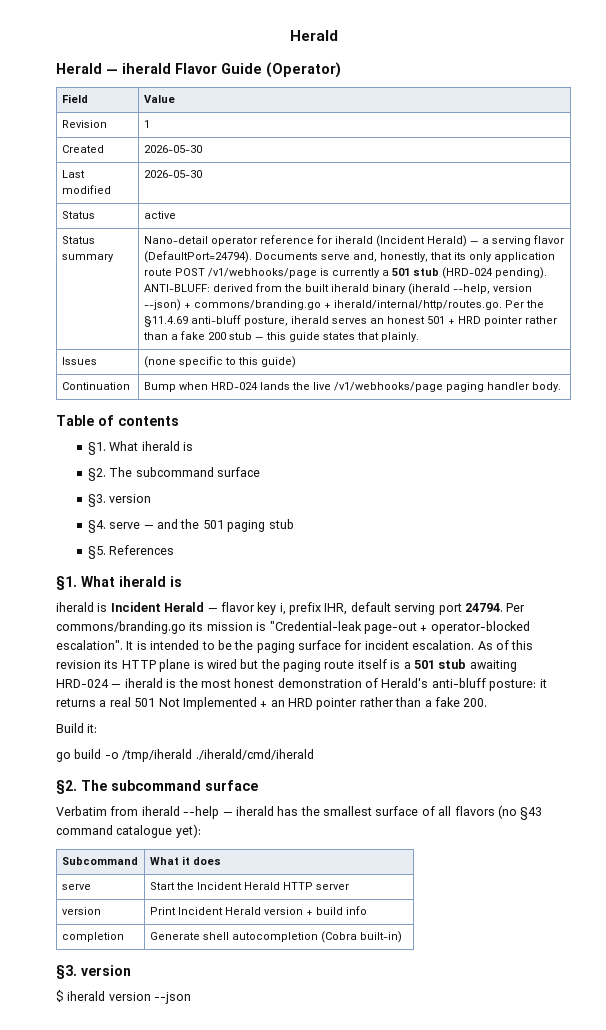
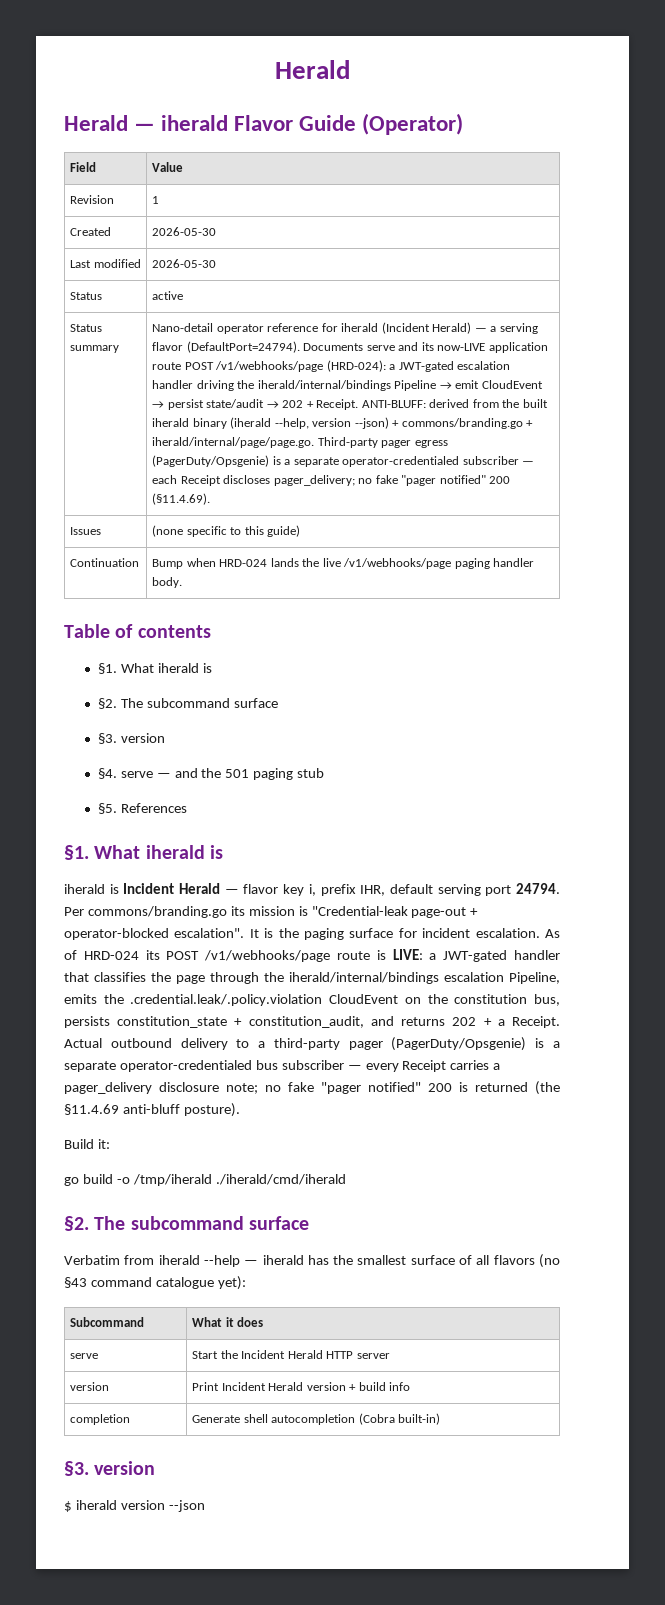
- Documents serve and, honestly, that its only application route POST /v1/webhooks/page is currently a 501 stub (HRD-024 pending).
+ Documents serve and its now-LIVE application route POST /v1/webhooks/page (HRD-024): a JWT-gated escalation handler driving the iherald/internal/bindings Pipeline → emit CloudEvent → persist state/audit → 202 + Receipt.
- ANTI-BLUFF: derived from the built iherald binary (iherald --help, version --json) + commons/branding.go + iherald/internal/http/routes.go. Per the §11.4.69 anti-bluff posture, iherald serves an honest 501 + HRD pointer rather than a fake 200 stub — this guide states that plainly.
+ ANTI-BLUFF: derived from the built iherald binary (iherald --help, version --json) + commons/branding.go + iherald/internal/page/page.go. Third-party pager egress (PagerDuty/Opsgenie) is a separate operator-credentialed subscriber — each Receipt discloses pager_delivery; no fake "pager notified" 200 (§11.4.69).
- It is intended to be the paging surface for incident escalation.
+ It is the paging surface for incident escalation.
- As of this revision its HTTP plane is wired but the paging route itself is a 501 stub awaiting HRD-024 — iherald is the most honest demonstration of Herald's anti-bluff posture: it returns a real 501 Not Implemented + an HRD pointer rather than a fake 200.
+ As of HRD-024 its POST /v1/webhooks/page route is LIVE: a JWT-gated handler that classifies the page through the iherald/internal/bindings escalation Pipeline, emits the .credential.leak/.policy.violation CloudEvent on the constitution bus, persists constitution_state + constitution_audit, and returns 202 + a Receipt. Actual outbound delivery to a third-party pager (PagerDuty/Opsgenie) is a separate operator-credentialed bus subscriber — every Receipt carries a pager_delivery disclosure note; no fake "pager notified" 200 is returned (the §11.4.69 anti-bluff posture).

